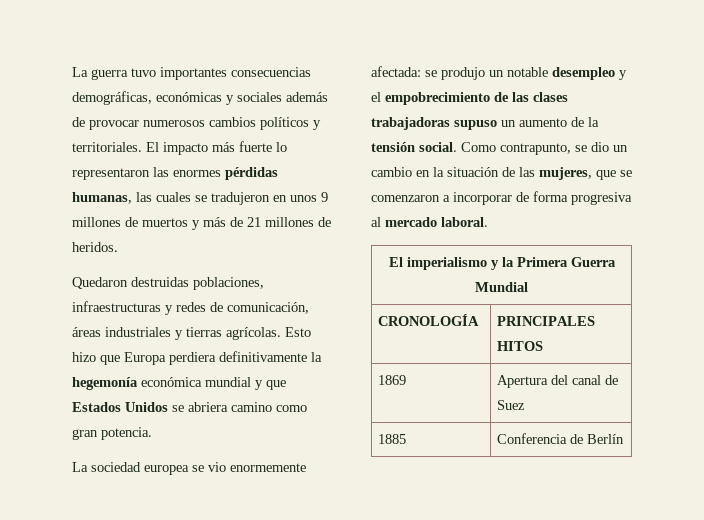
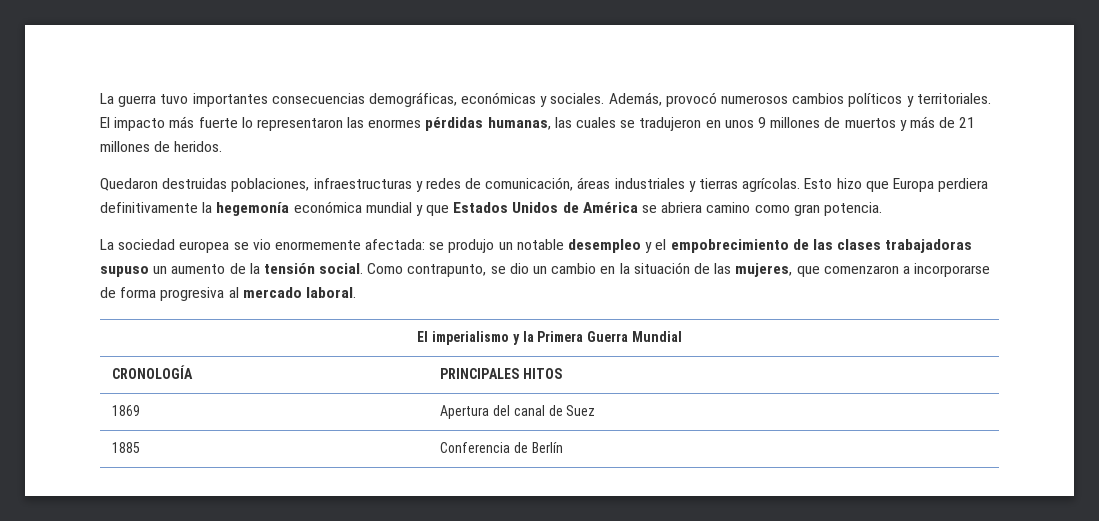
- La guerra tuvo importantes consecuencias demográficas, económicas y sociales además de provocar numerosos cambios políticos y territoriales.
+ La guerra tuvo importantes consecuencias demográficas, económicas y sociales. Además, provocó numerosos cambios políticos y territoriales.
- Esto hizo que Europa perdiera definitivamente la hegemonía económica mundial y que Estados Unidos se abriera camino como gran potencia.
+ Esto hizo que Europa perdiera definitivamente la hegemonía económica mundial y que Estados Unidos de América se abriera camino como gran potencia.
- Como contrapunto, se dio un cambio en la situación de las mujeres, que se comenzaron a incorporar de forma progresiva al mercado laboral.
+ Como contrapunto, se dio un cambio en la situación de las mujeres, que comenzaron a incorporarse de forma progresiva al mercado laboral.

